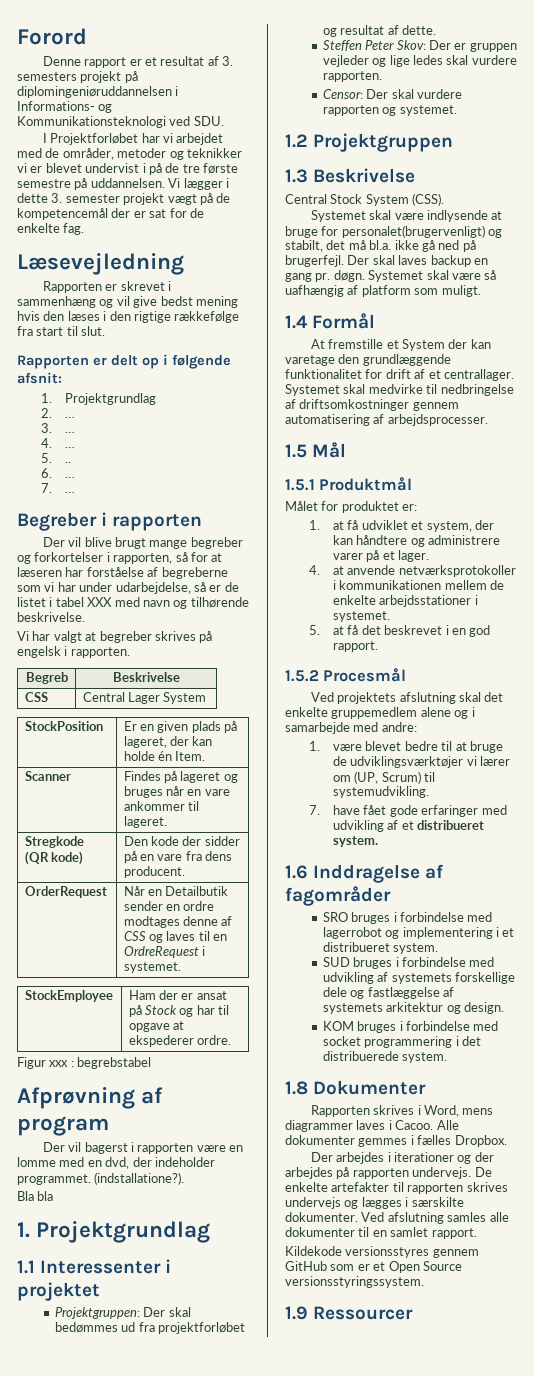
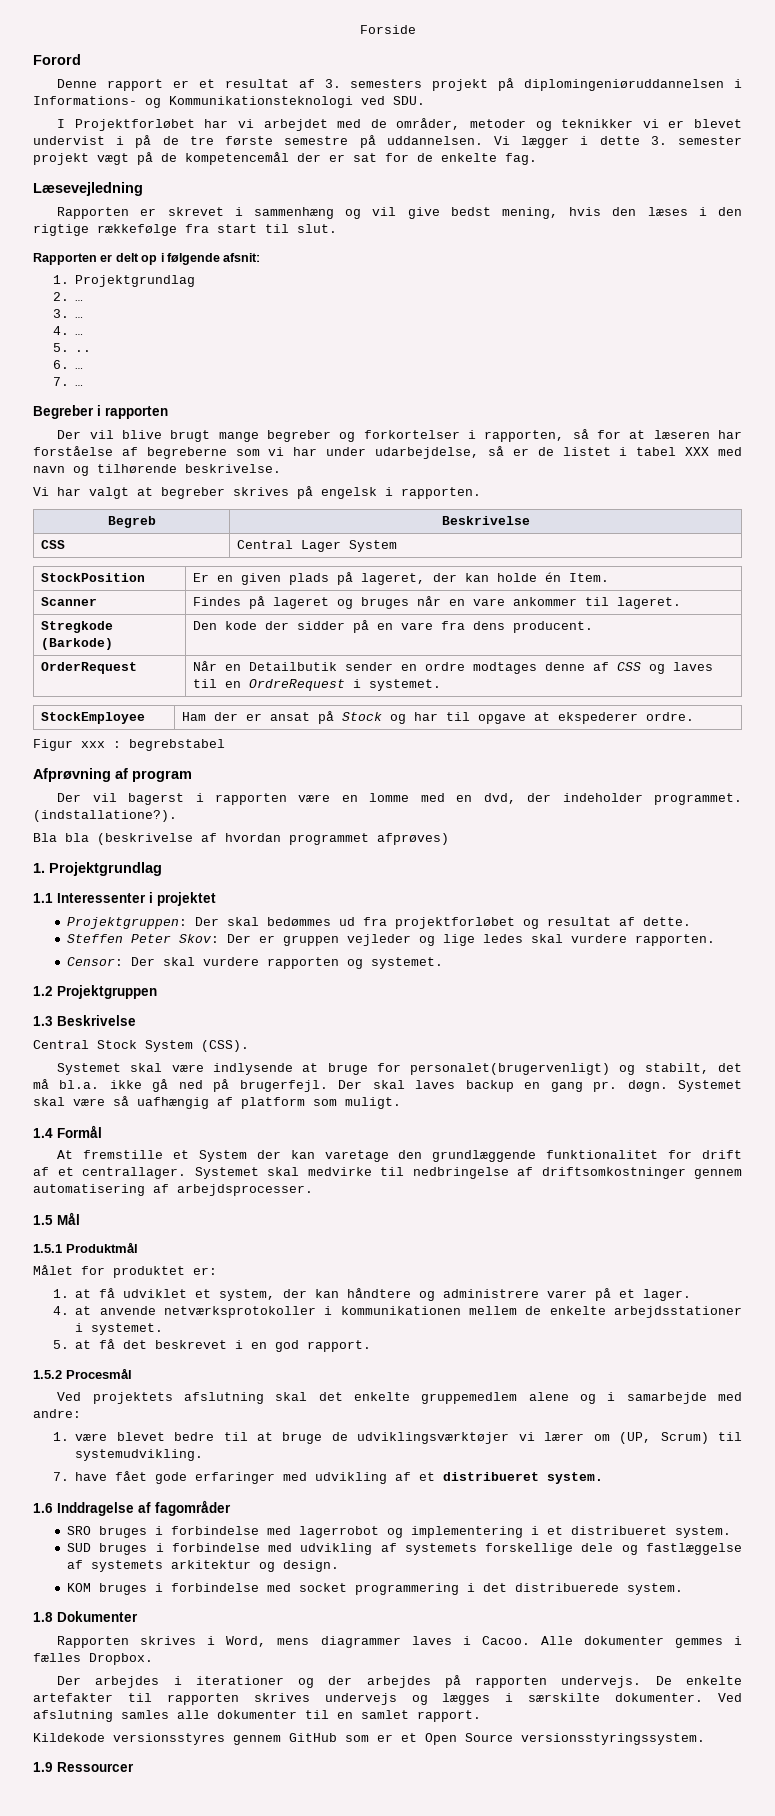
+ Forside
- Rapporten er skrevet i sammenhæng og vil give bedst mening hvis den læses i den rigtige rækkefølge fra start til slut.
+ Rapporten er skrevet i sammenhæng og vil give bedst mening, hvis den læses i den rigtige rækkefølge fra start til slut.
- Stregkode (QR kode) | Den kode der sidder på en vare fra dens producent.
+ Stregkode (Barkode) | Den kode der sidder på en vare fra dens producent.
- Bla bla
+ Bla bla (beskrivelse af hvordan programmet afprøves)

